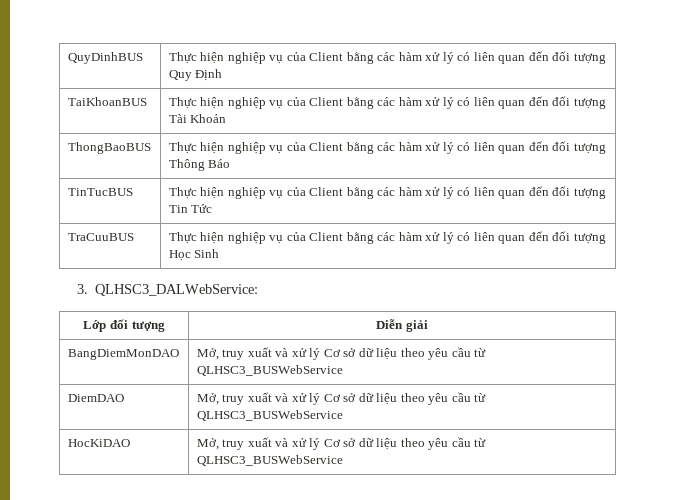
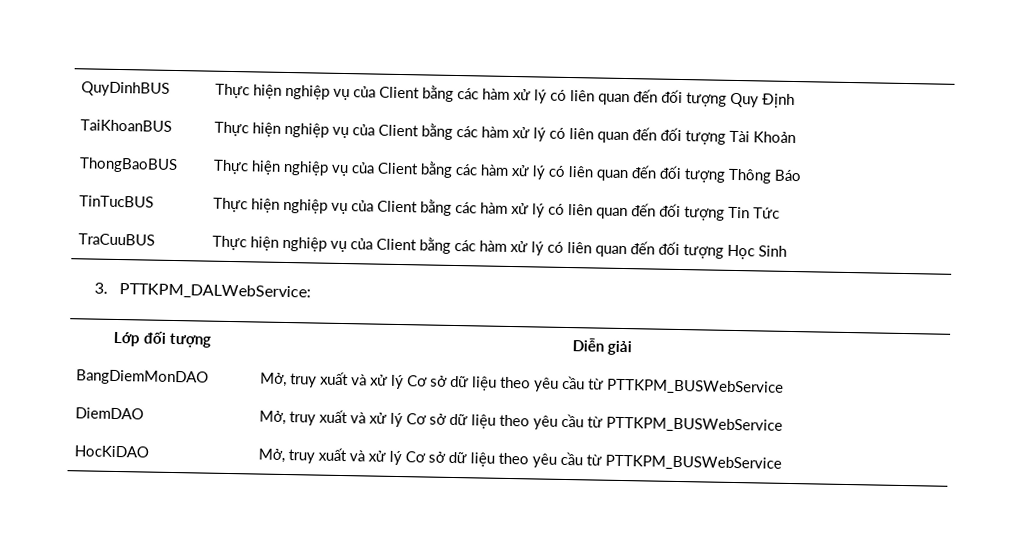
- 3. QLHSC3_DALWebService:
+ 3. PTTKPM_DALWebService:
- BangDiemMonDAO | Mở, truy xuất và xử lý Cơ sở dữ liệu theo yêu cầu từ QLHSC3_BUSWebService
+ BangDiemMonDAO | Mở, truy xuất và xử lý Cơ sở dữ liệu theo yêu cầu từ PTTKPM_BUSWebService
- DiemDAO | Mở, truy xuất và xử lý Cơ sở dữ liệu theo yêu cầu từ QLHSC3_BUSWebService
+ DiemDAO | Mở, truy xuất và xử lý Cơ sở dữ liệu theo yêu cầu từ PTTKPM_BUSWebService
- HocKiDAO | Mở, truy xuất và xử lý Cơ sở dữ liệu theo yêu cầu từ QLHSC3_BUSWebService
+ HocKiDAO | Mở, truy xuất và xử lý Cơ sở dữ liệu theo yêu cầu từ PTTKPM_BUSWebService

